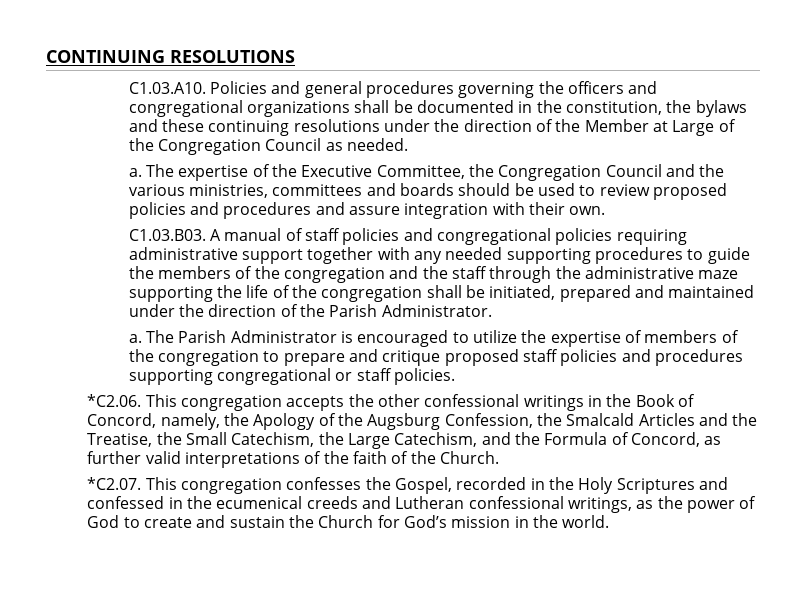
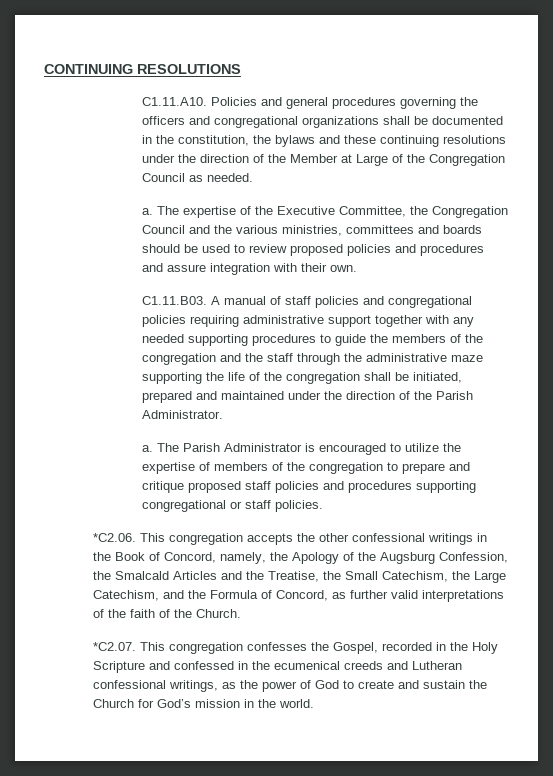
- C1.03.A10. Policies and general procedures governing the officers and congregational organizations shall be documented in the constitution, the bylaws and these continuing resolutions under the direction of the Member at Large of the Congregation Council as needed.
+ C1.11.A10. Policies and general procedures governing the officers and congregational organizations shall be documented in the constitution, the bylaws and these continuing resolutions under the direction of the Member at Large of the Congregation Council as needed.
- C1.03.B03. A manual of staff policies and congregational policies requiring administrative support together with any needed supporting procedures to guide the members of the congregation and the staff through the administrative maze supporting the life of the congregation shall be initiated, prepared and maintained under the direction of the Parish Administrator.
+ C1.11.B03. A manual of staff policies and congregational policies requiring administrative support together with any needed supporting procedures to guide the members of the congregation and the staff through the administrative maze supporting the life of the congregation shall be initiated, prepared and maintained under the direction of the Parish Administrator.
- *C2.07. This congregation confesses the Gospel, recorded in the Holy Scriptures and confessed in the ecumenical creeds and Lutheran confessional writings, as the power of God to create and sustain the Church for God’s mission in the world.
+ *C2.07. This congregation confesses the Gospel, recorded in the Holy Scripture and confessed in the ecumenical creeds and Lutheran confessional writings, as the power of God to create and sustain the Church for God’s mission in the world.

